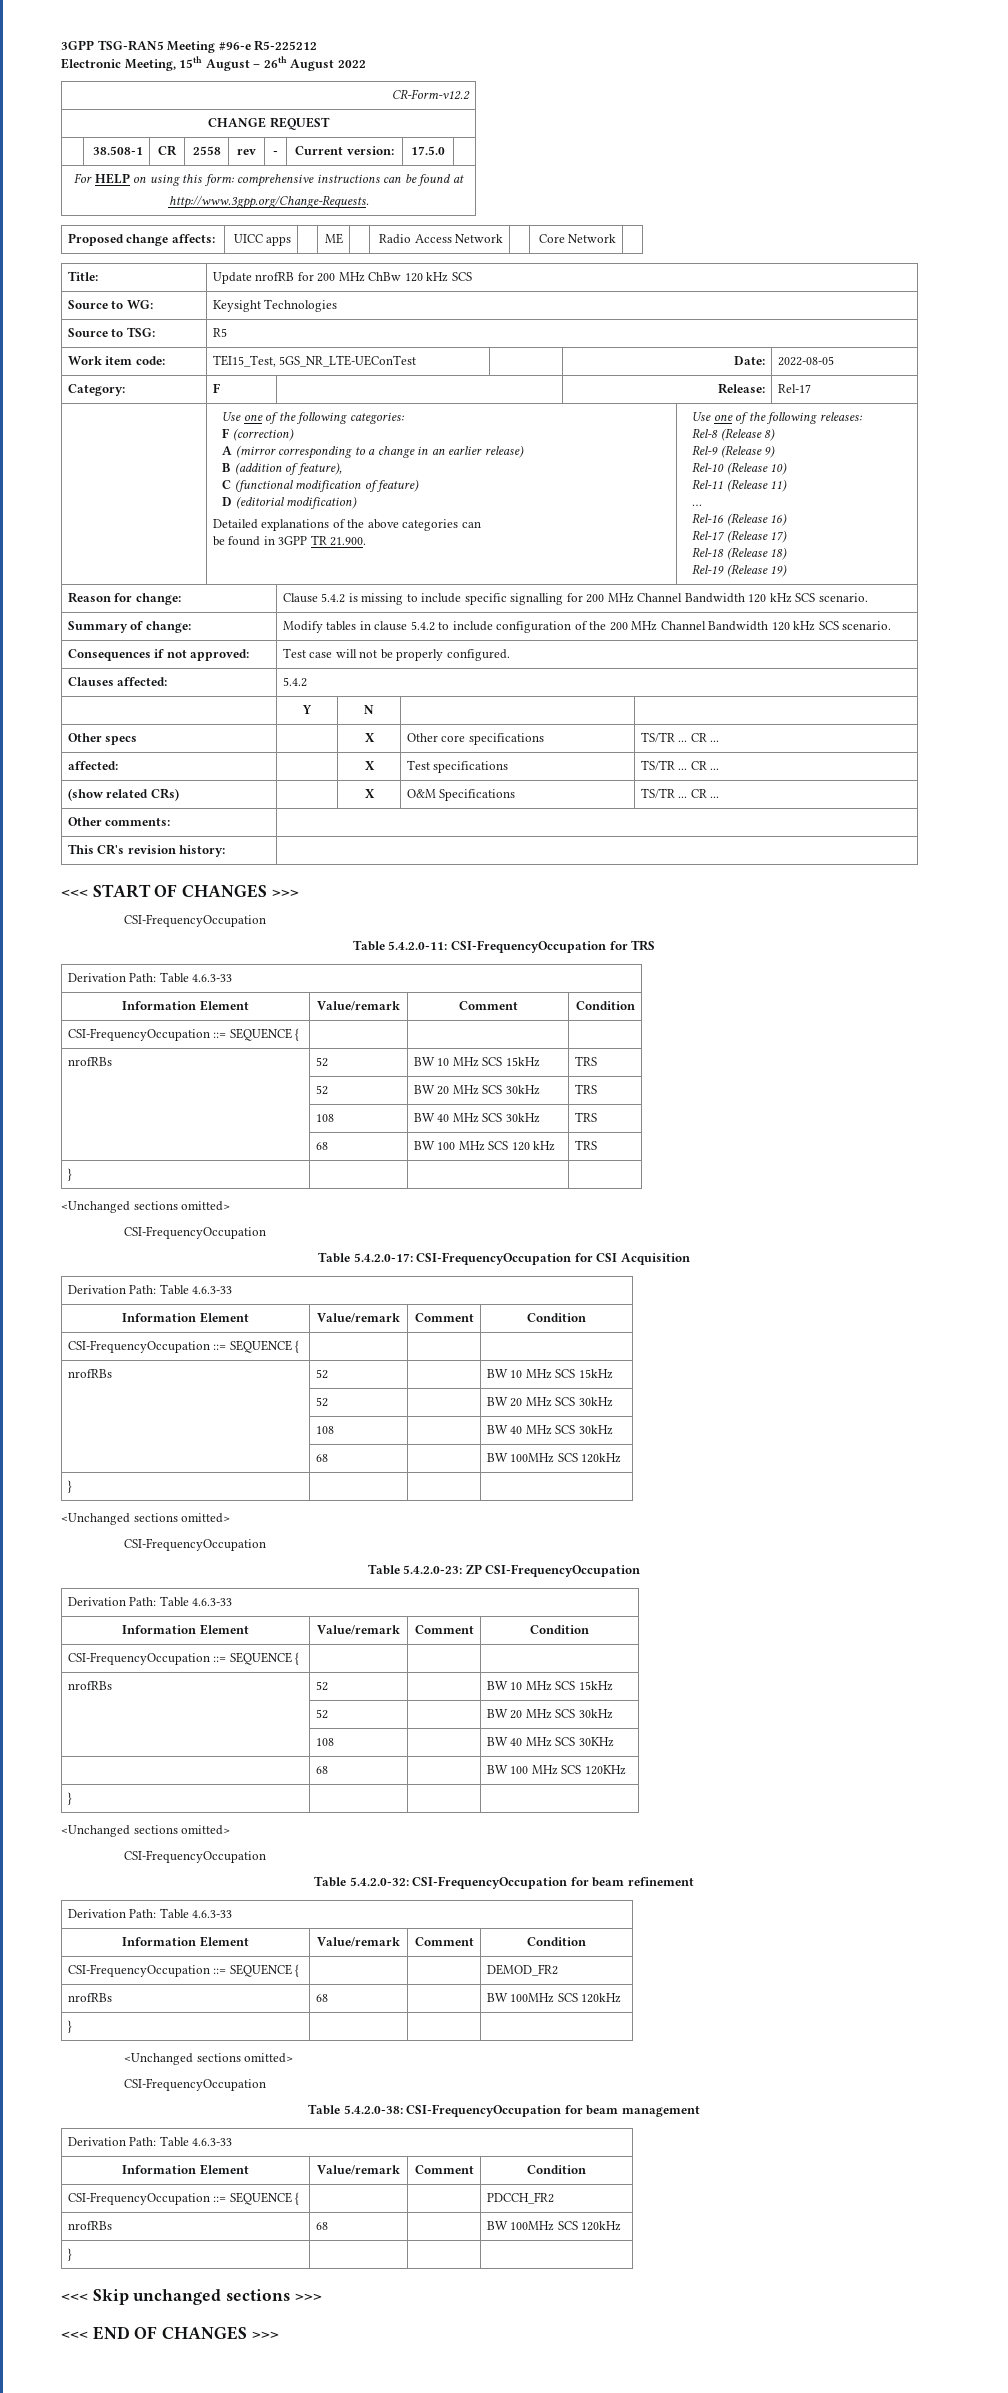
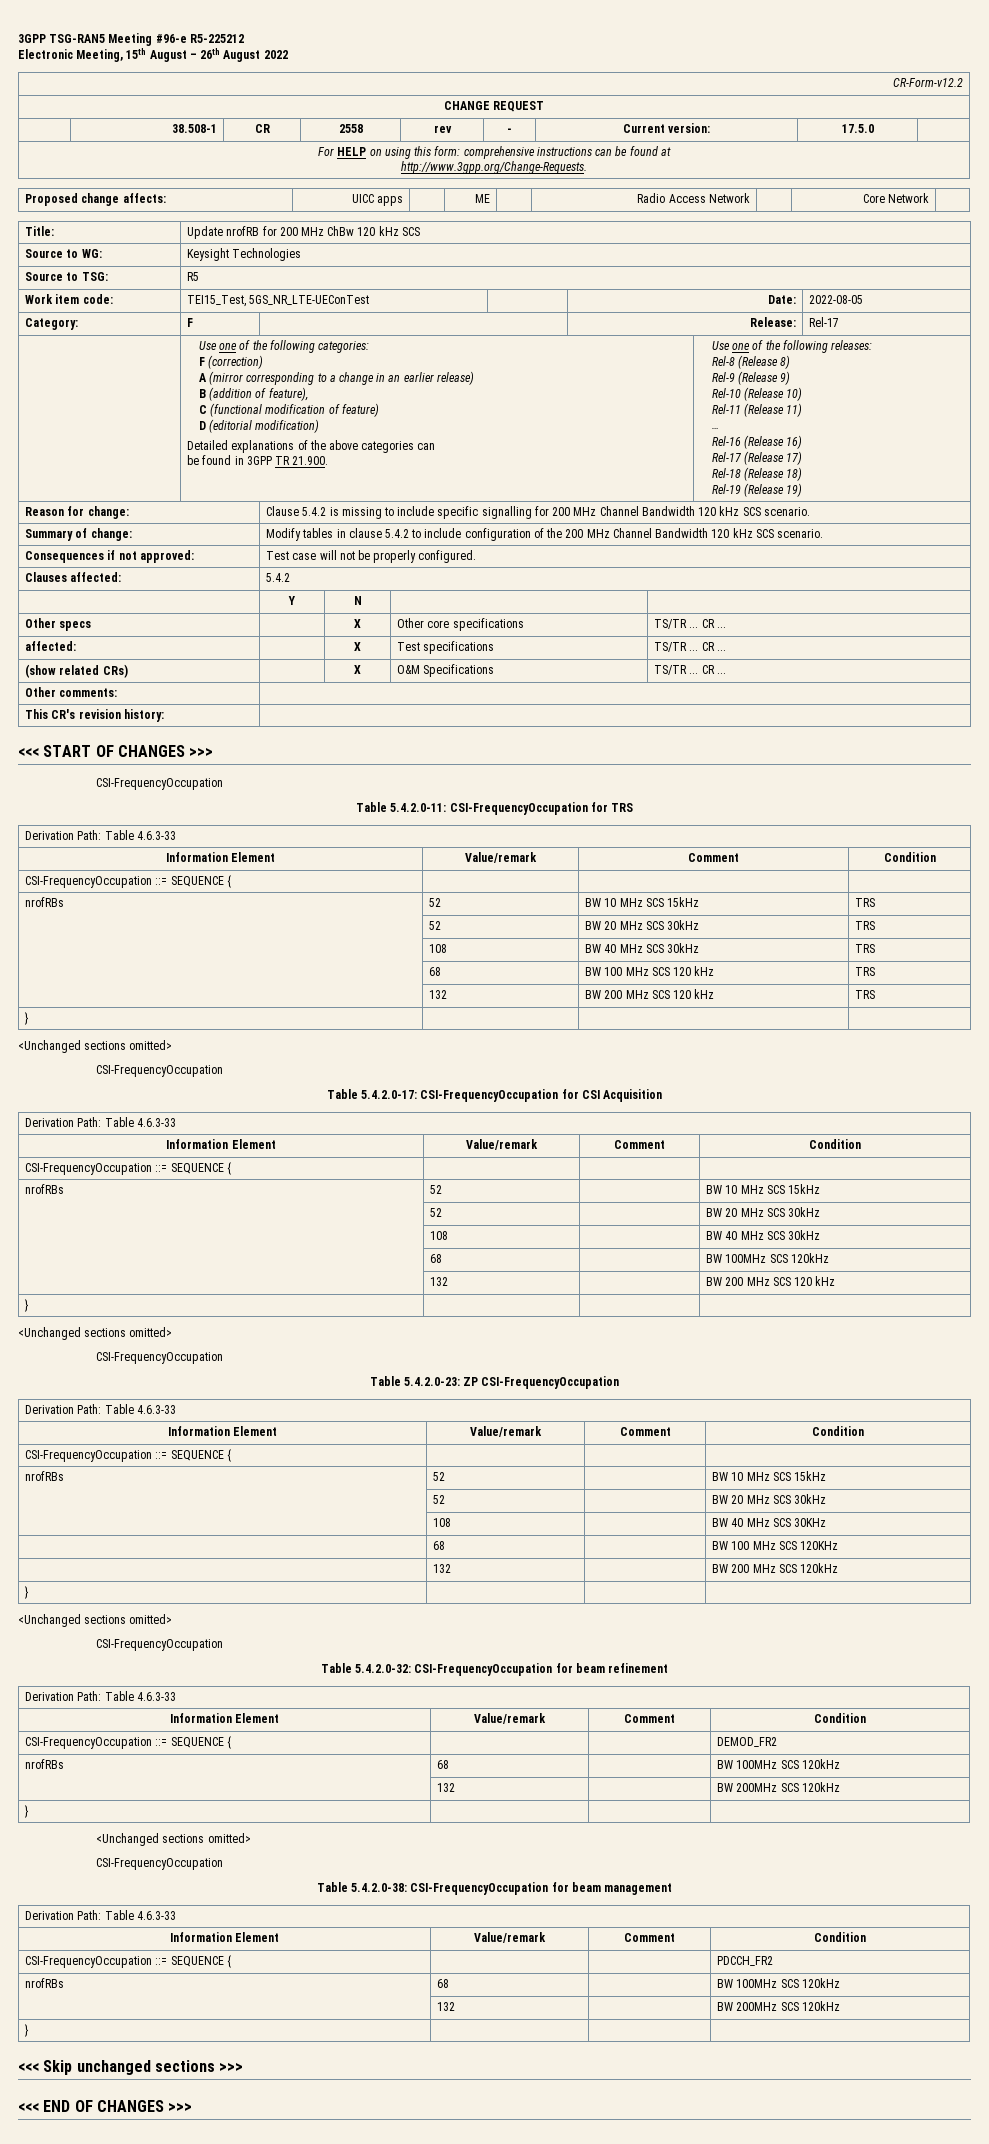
+ | 132 | BW 200 MHz SCS 120 kHz | TRS
+ | 132 | | BW 200 MHz SCS 120 kHz
+ | 132 | | BW 200 MHz SCS 120kHz
  CSI-FrequencyOccupation ::= SEQUENCE { | | | DEMOD_FR2
  nrofRBs | 68 | | BW 100MHz SCS 120kHz
+ | 132 | | BW 200MHz SCS 120kHz
  CSI-FrequencyOccupation ::= SEQUENCE { | | | PDCCH_FR2
  nrofRBs | 68 | | BW 100MHz SCS 120kHz
+ | 132 | | BW 200MHz SCS 120kHz

